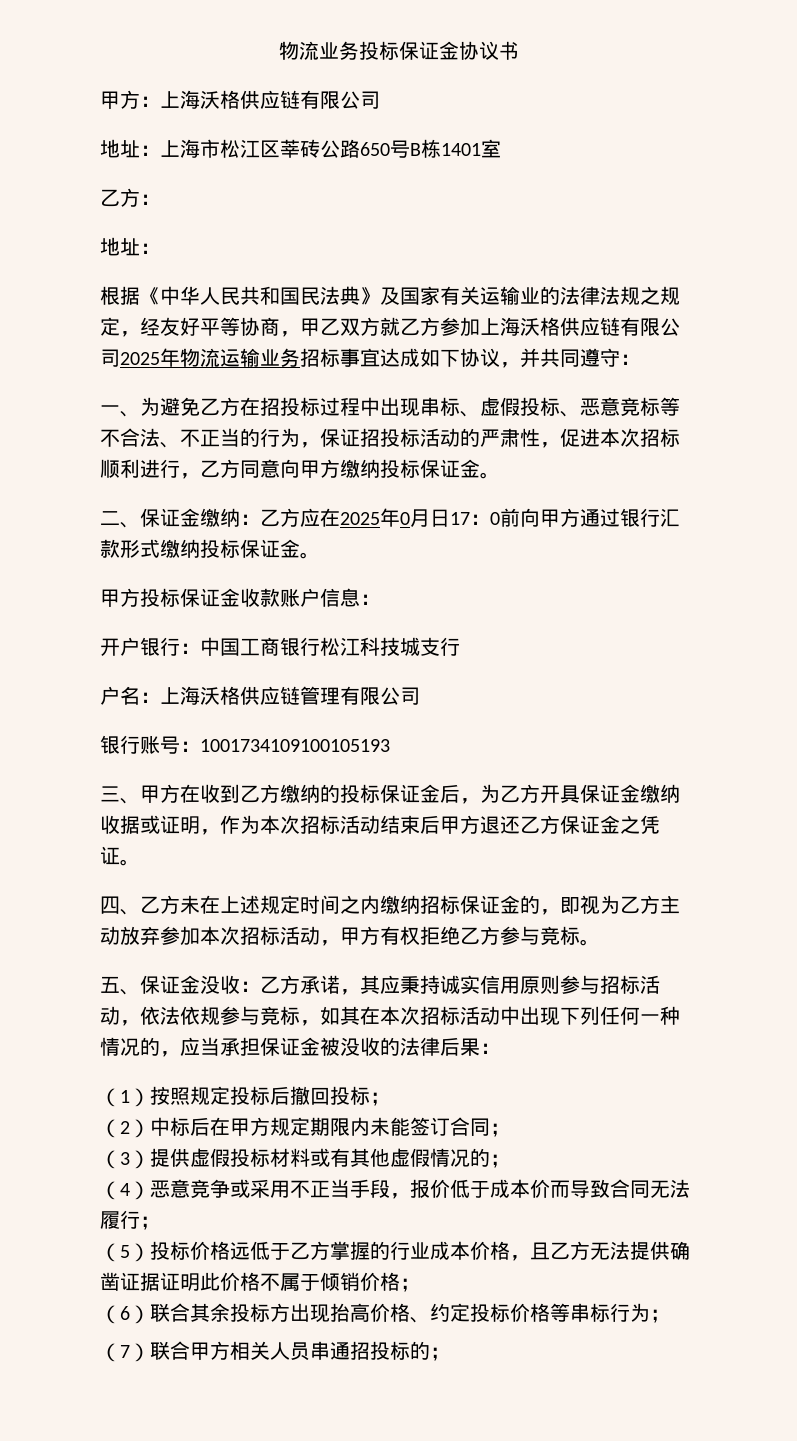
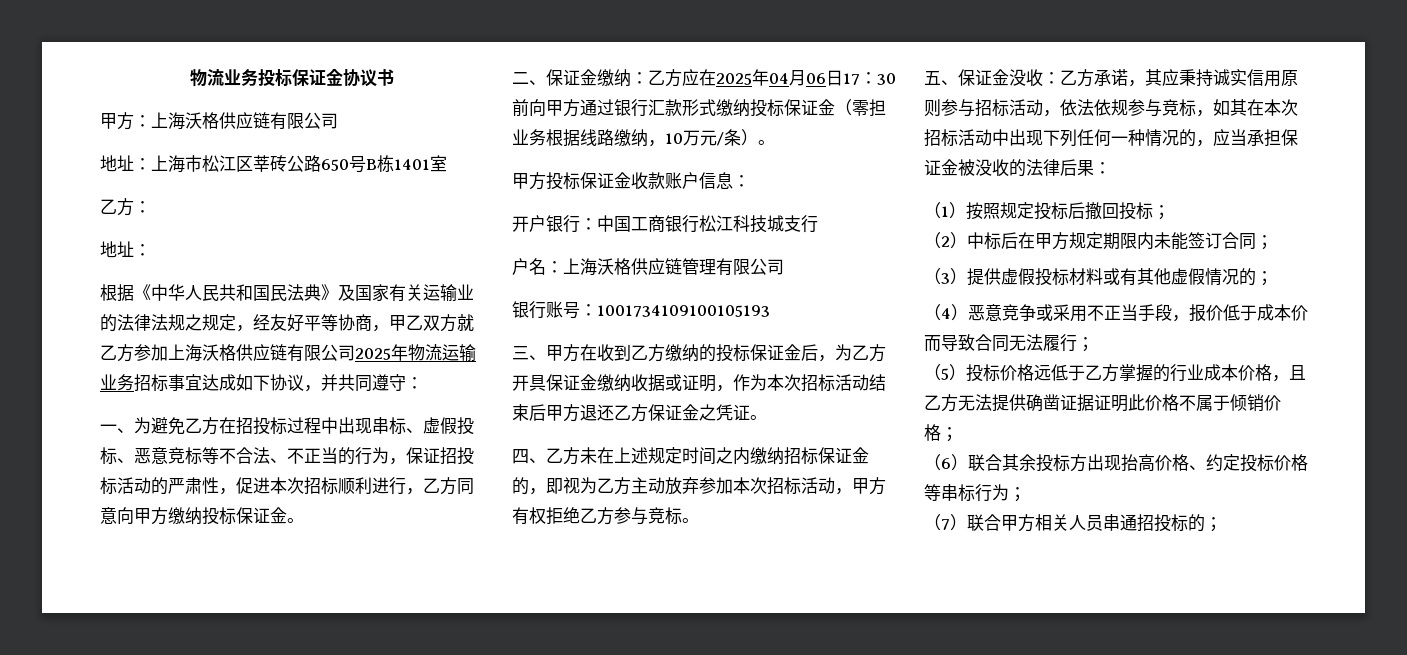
- 二、保证金缴纳：乙方应在2025年0月日17：0前向甲方通过银行汇款形式缴纳投标保证金。
+ 二、保证金缴纳：乙方应在2025年04月06日17：30前向甲方通过银行汇款形式缴纳投标保证金（零担业务根据线路缴纳，10万元/条）。

